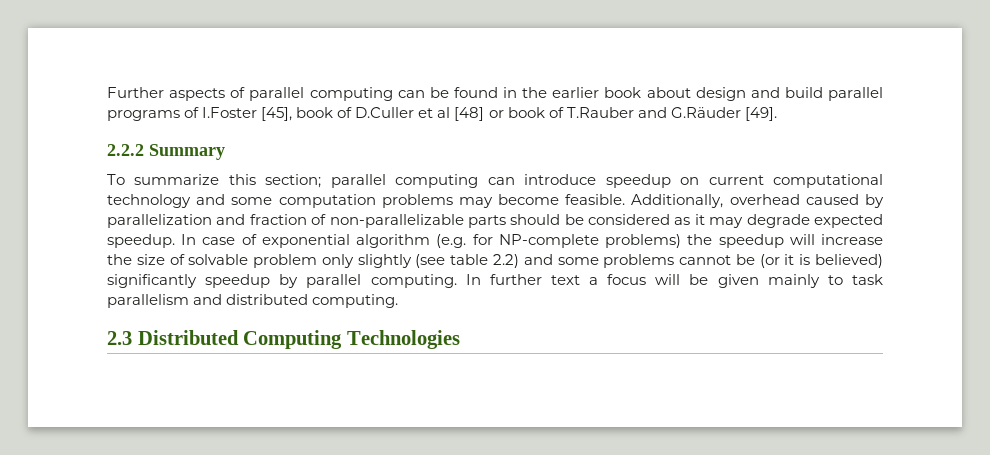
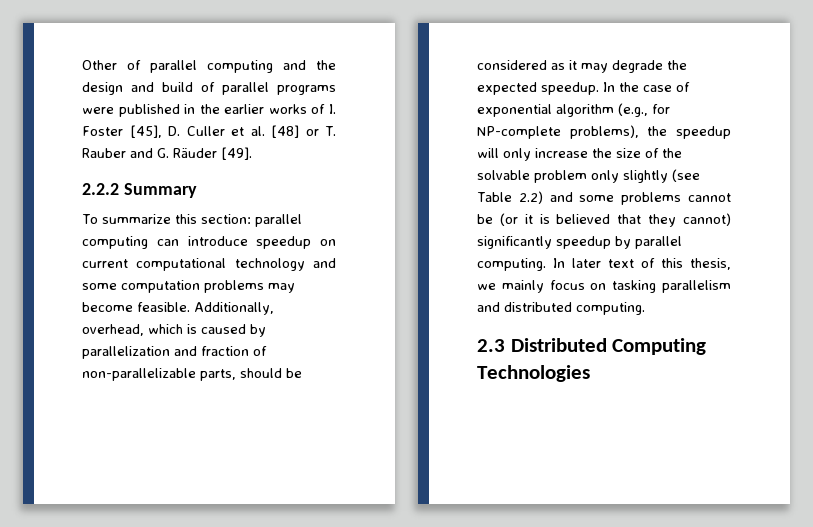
- Further aspects of parallel computing can be found in the earlier book about design and build parallel programs of I.Foster [45], book of D.Culler et al [48] or book of T.Rauber and G.Räuder [49].
+ Other of parallel computing and the design and build of parallel programs were published in the earlier works of I. Foster [45], D. Culler et al. [48] or T. Rauber and G. Räuder [49].
- To summarize this section; parallel computing can introduce speedup on current computational technology and some computation problems may become feasible.
+ To summarize this section: parallel computing can introduce speedup on current computational technology and some computation problems may become feasible.
- Additionally, overhead caused by parallelization and fraction of non-parallelizable parts should be considered as it may degrade expected speedup.
+ Additionally, overhead, which is caused by parallelization and fraction of non-parallelizable parts, should be considered as it may degrade the expected speedup.
- In case of exponential algorithm (e.g. for NP-complete problems) the speedup will increase the size of solvable problem only slightly (see table 2.2) and some problems cannot be (or it is believed) significantly speedup by parallel computing.
+ In the case of exponential algorithm (e.g., for NP-complete problems), the speedup will only increase the size of the solvable problem only slightly (see Table 2.2) and some problems cannot be (or it is believed that they cannot) significantly speedup by parallel computing.
- In further text a focus will be given mainly to task parallelism and distributed computing.
+ In later text of this thesis, we mainly focus on tasking parallelism and distributed computing.

